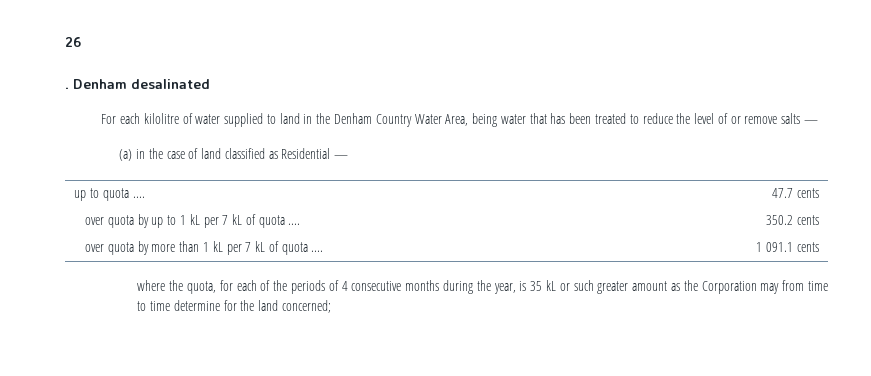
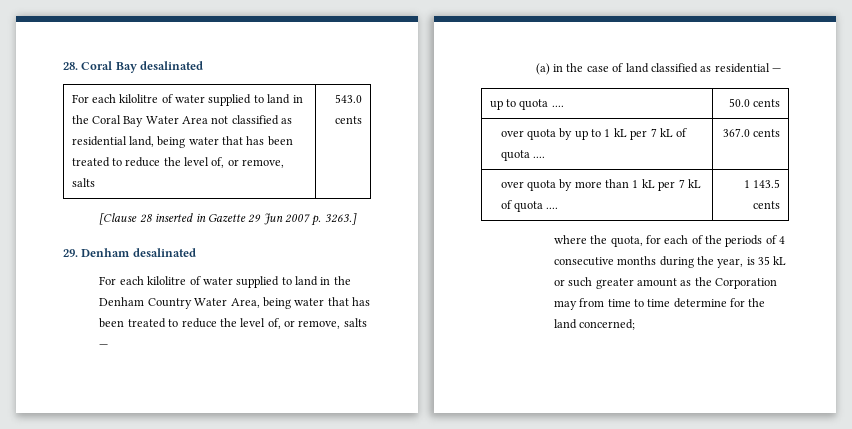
- 26
- . Denham desalinated
+ 28. Coral Bay desalinated
+ For each kilolitre of water supplied to land in the Coral Bay Water Area not classified as residential land, being water that has been treated to reduce the level of, or remove, salts | 543.0 cents
+ [Clause 28 inserted in Gazette 29 Jun 2007 p. 3263.]
+ 29. Denham desalinated
- For each kilolitre of water supplied to land in the Denham Country Water Area, being water that has been treated to reduce the level of or remove salts —
+ For each kilolitre of water supplied to land in the Denham Country Water Area, being water that has been treated to reduce the level of, or remove, salts —
- (a) in the case of land classified as Residential —
+ (a) in the case of land classified as residential —
- up to quota .... | 47.7 cents
+ up to quota .... | 50.0 cents
- over quota by up to 1 kL per 7 kL of quota .... | 350.2 cents
+ over quota by up to 1 kL per 7 kL of quota .... | 367.0 cents
- over quota by more than 1 kL per 7 kL of quota .... | 1 091.1 cents
+ over quota by more than 1 kL per 7 kL of quota .... | 1 143.5 cents

